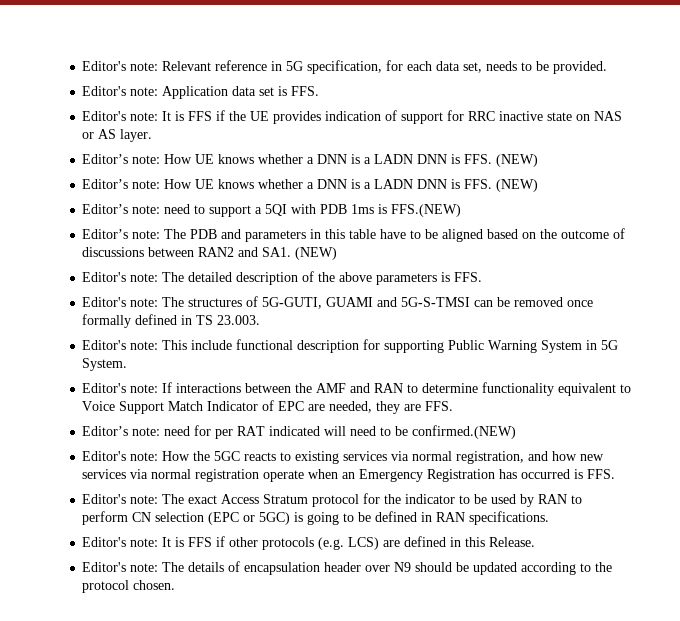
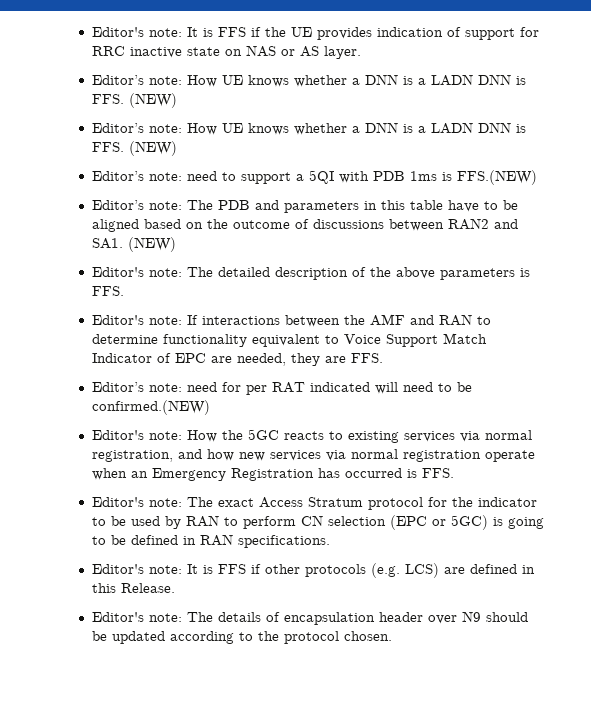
- Editor's note: Relevant reference in 5G specification, for each data set, needs to be provided.
- Editor's note: Application data set is FFS.
- Editor's note: The structures of 5G-GUTI, GUAMI and 5G-S-TMSI can be removed once formally defined in TS 23.003.
- Editor's note: This include functional description for supporting Public Warning System in 5G System.

